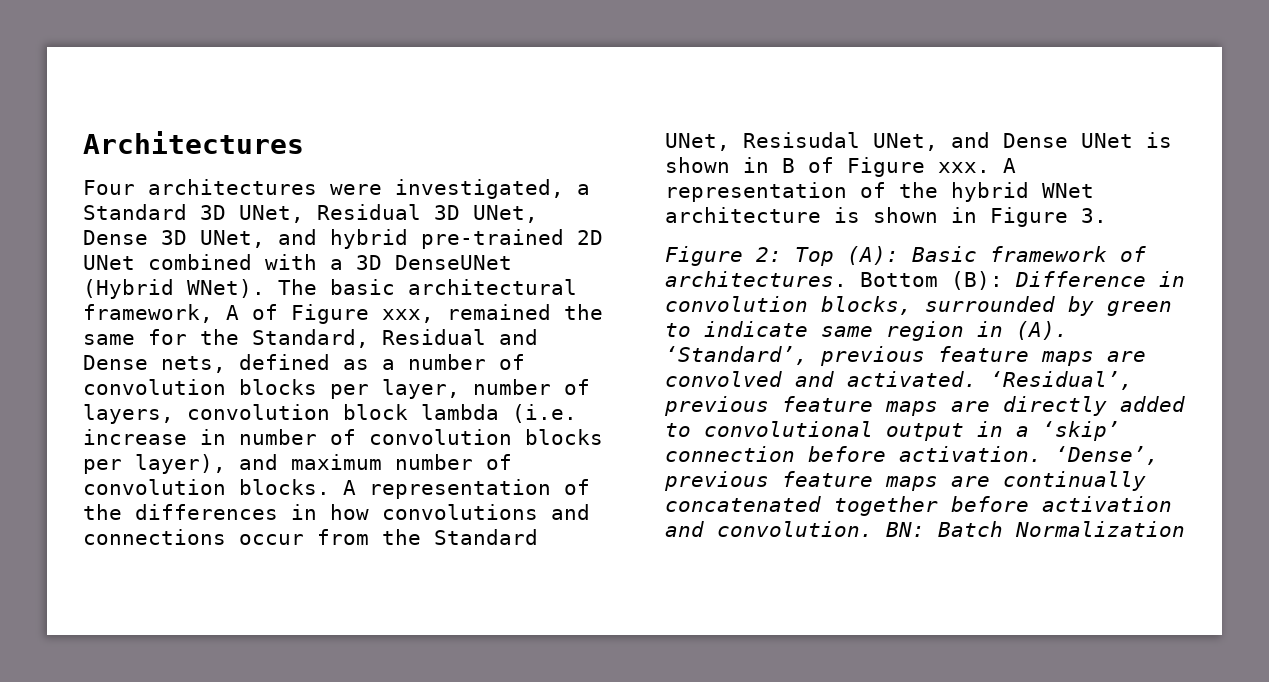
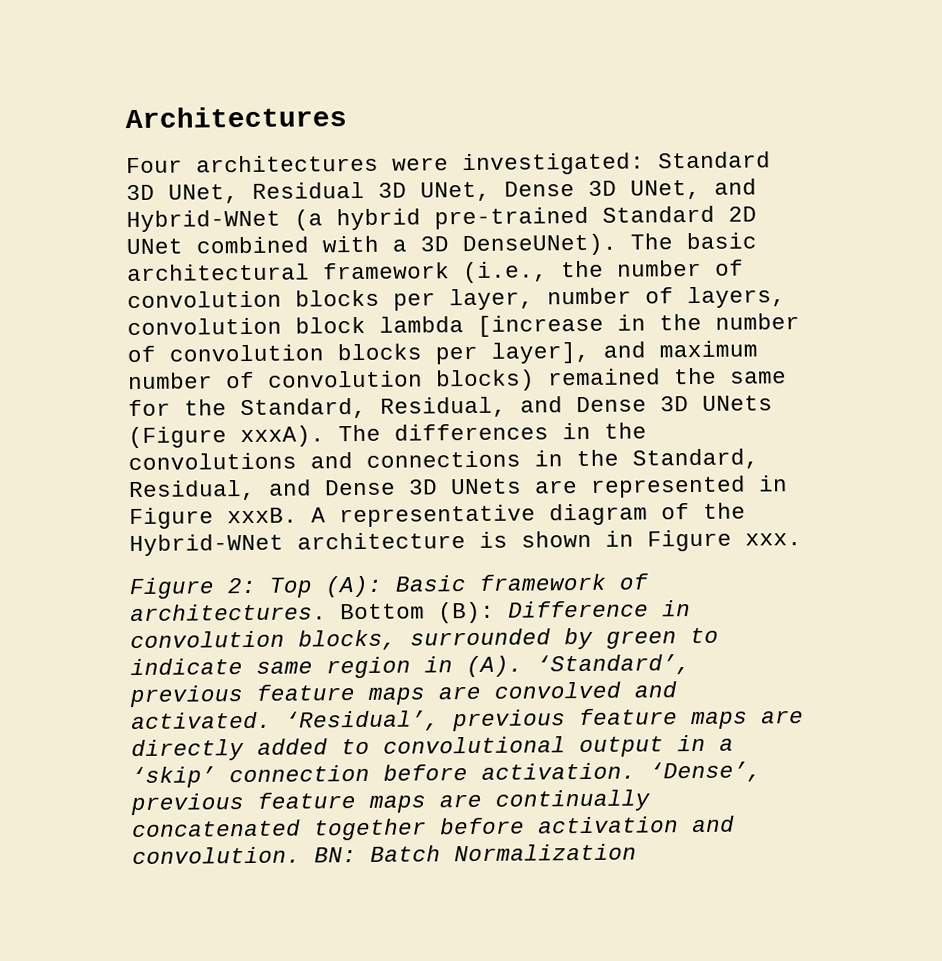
- Four architectures were investigated, a Standard 3D UNet, Residual 3D UNet, Dense 3D UNet, and hybrid pre-trained 2D UNet combined with a 3D DenseUNet (Hybrid WNet). The basic architectural framework, A of Figure xxx, remained the same for the Standard, Residual and Dense nets, defined as a number of convolution blocks per layer, number of layers, convolution block lambda (i.e. increase in number of convolution blocks per layer), and maximum number of convolution blocks. A representation of the differences in how convolutions and connections occur from the Standard UNet, Resisudal UNet, and Dense UNet is shown in B of Figure xxx. A representation of the hybrid WNet architecture is shown in Figure 3.
+ Four architectures were investigated: Standard 3D UNet, Residual 3D UNet, Dense 3D UNet, and Hybrid-WNet (a hybrid pre-trained Standard 2D UNet combined with a 3D DenseUNet). The basic architectural framework (i.e., the number of convolution blocks per layer, number of layers, convolution block lambda [increase in the number of convolution blocks per layer], and maximum number of convolution blocks) remained the same for the Standard, Residual, and Dense 3D UNets (Figure xxxA). The differences in the convolutions and connections in the Standard, Residual, and Dense 3D UNets are represented in Figure xxxB. A representative diagram of the Hybrid-WNet architecture is shown in Figure xxx.

